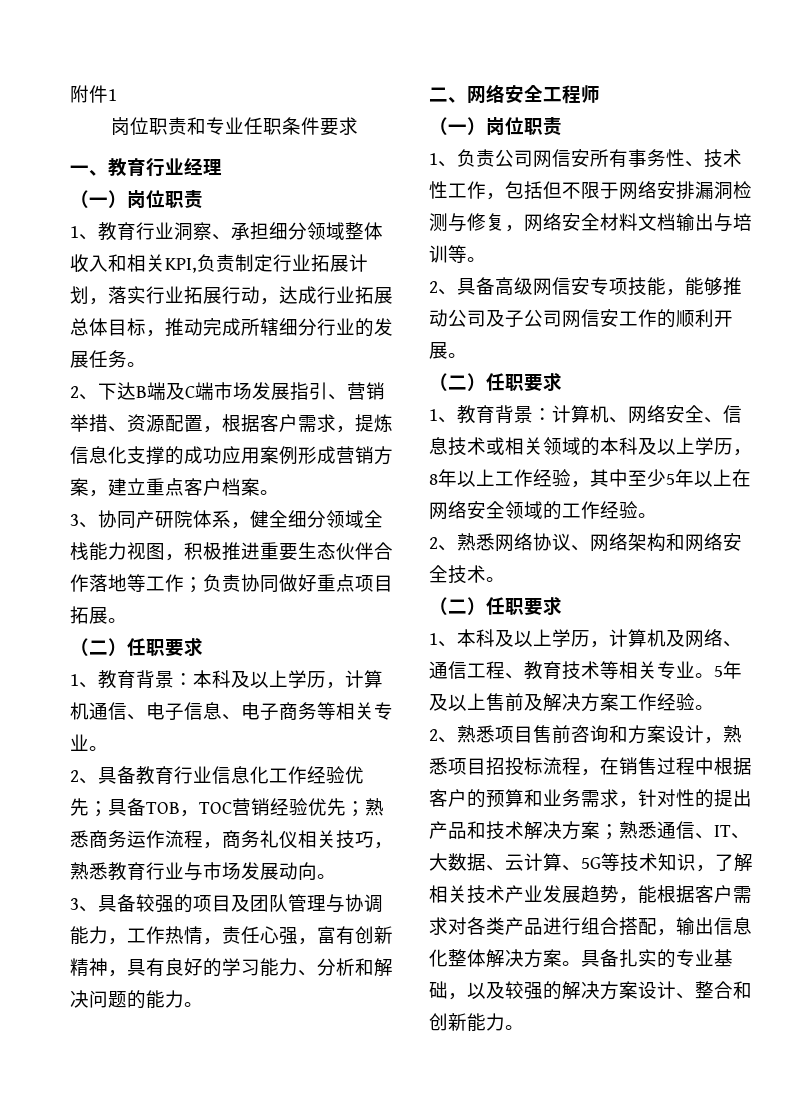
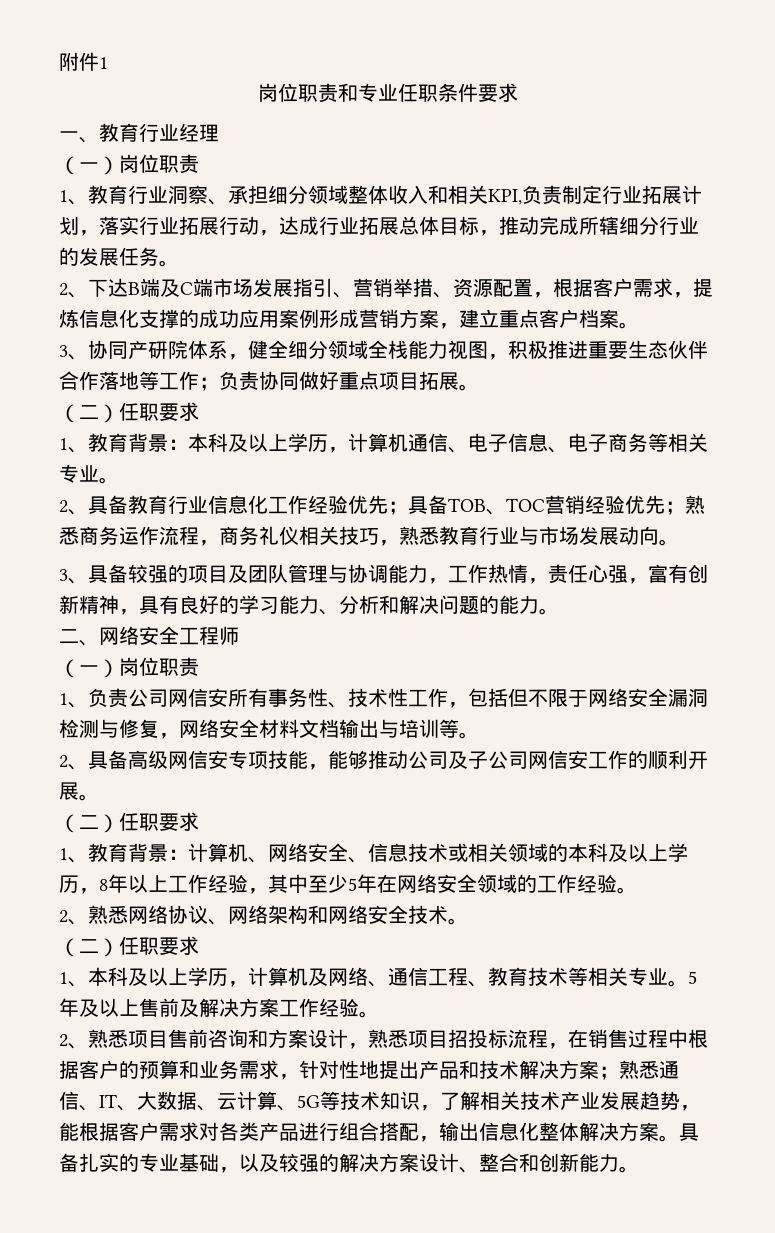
- 2、具备教育行业信息化工作经验优先；具备TOB，TOC营销经验优先；熟悉商务运作流程，商务礼仪相关技巧，熟悉教育行业与市场发展动向。
+ 2、具备教育行业信息化工作经验优先；具备TOB、TOC营销经验优先；熟悉商务运作流程，商务礼仪相关技巧，熟悉教育行业与市场发展动向。
- 1、负责公司网信安所有事务性、技术性工作，包括但不限于网络安排漏洞检测与修复，网络安全材料文档输出与培训等。
+ 1、负责公司网信安所有事务性、技术性工作，包括但不限于网络安全漏洞检测与修复，网络安全材料文档输出与培训等。
- 1、教育背景：计算机、网络安全、信息技术或相关领域的本科及以上学历，8年以上工作经验，其中至少5年以上在网络安全领域的工作经验。
+ 1、教育背景：计算机、网络安全、信息技术或相关领域的本科及以上学历，8年以上工作经验，其中至少5年在网络安全领域的工作经验。
- 2、熟悉项目售前咨询和方案设计，熟悉项目招投标流程，在销售过程中根据客户的预算和业务需求，针对性的提出产品和技术解决方案；
+ 2、熟悉项目售前咨询和方案设计，熟悉项目招投标流程，在销售过程中根据客户的预算和业务需求，针对性地提出产品和技术解决方案；

